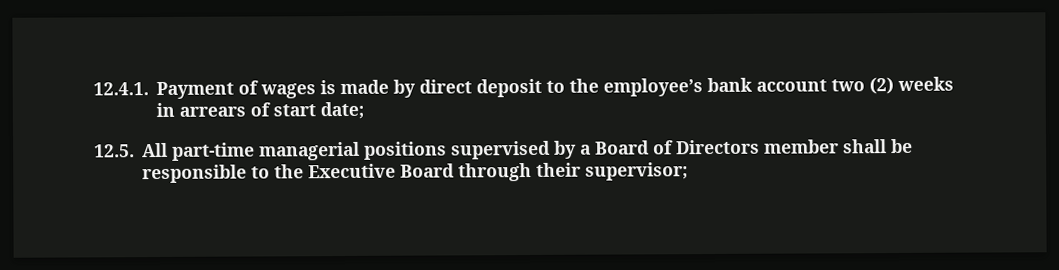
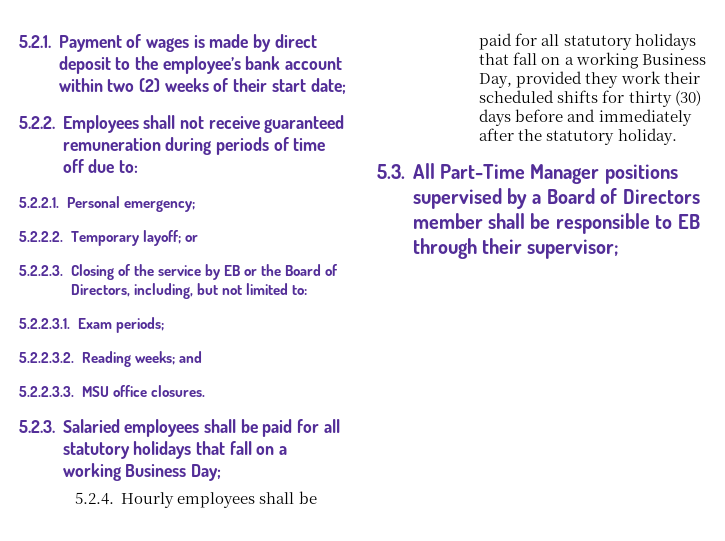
- 12.4.1. Payment of wages is made by direct deposit to the employee’s bank account two (2) weeks in arrears of start date;
+ 5.2.1. Payment of wages is made by direct deposit to the employee’s bank account within two (2) weeks of their start date;
- 12.5. All part-time managerial positions supervised by a Board of Directors member shall be responsible to the Executive Board through their supervisor;
+ 5.2.2. Employees shall not receive guaranteed remuneration during periods of time off due to:
+ 5.2.2.1. Personal emergency;
+ 5.2.2.2. Temporary layoff; or
+ 5.2.2.3. Closing of the service by EB or the Board of Directors, including, but not limited to:
+ 5.2.2.3.1. Exam periods;
+ 5.2.2.3.2. Reading weeks; and
+ 5.2.2.3.3. MSU office closures.
+ 5.2.3. Salaried employees shall be paid for all statutory holidays that fall on a working Business Day;
+ 5.2.4. Hourly employees shall be paid for all statutory holidays that fall on a working Business Day, provided they work their scheduled shifts for thirty (30) days before and immediately after the statutory holiday.
+ 5.3. All Part-Time Manager positions supervised by a Board of Directors member shall be responsible to EB through their supervisor;

